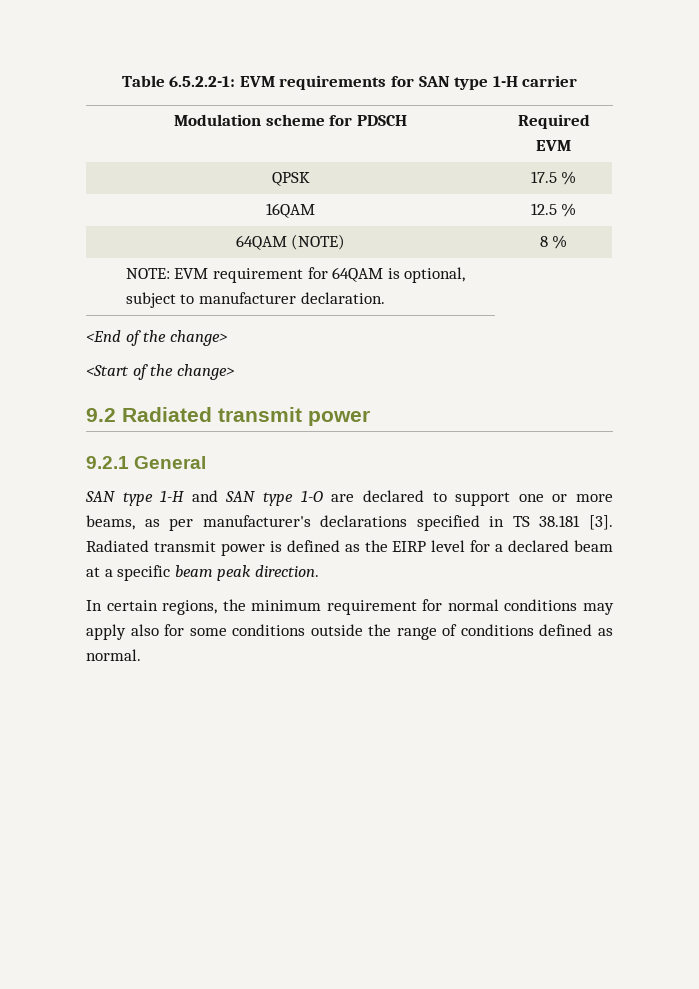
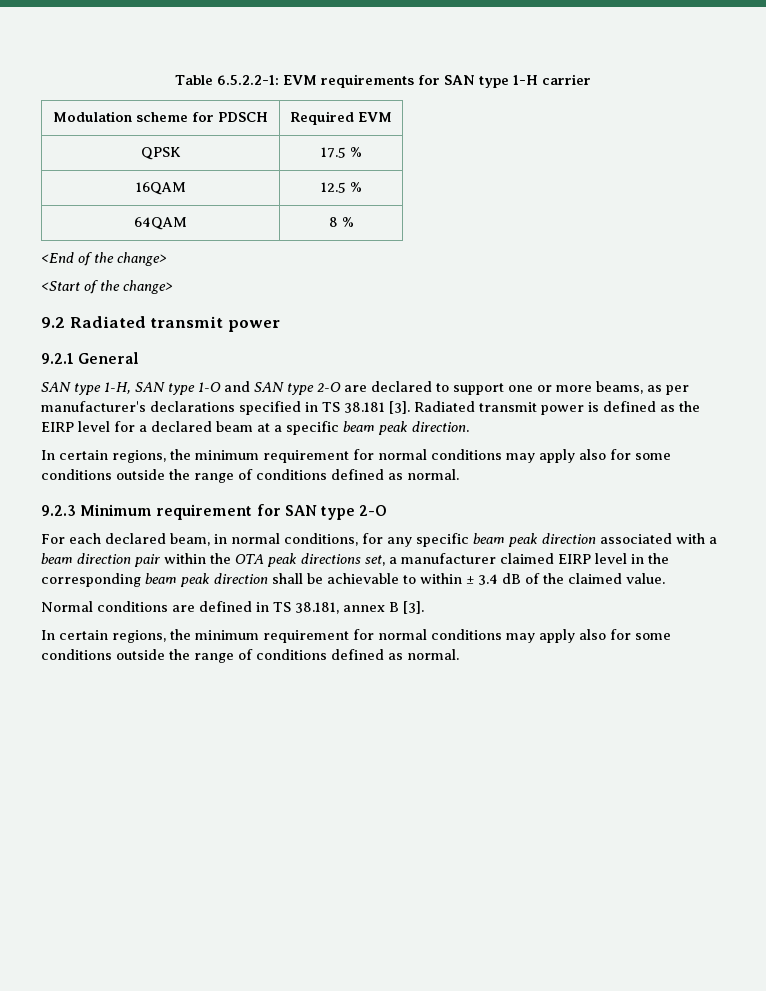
- 64QAM (NOTE) | 8 %
+ 64QAM | 8 %
- NOTE: EVM requirement for 64QAM is optional, subject to manufacturer declaration.
- SAN type 1-H and SAN type 1-O are declared to support one or more beams, as per manufacturer's declarations specified in TS 38.181 [3].
+ SAN type 1-H, SAN type 1-O and SAN type 2-O are declared to support one or more beams, as per manufacturer's declarations specified in TS 38.181 [3].
+ 9.2.3 Minimum requirement for SAN type 2-O
+ For each declared beam, in normal conditions, for any specific beam peak direction associated with a beam direction pair within the OTA peak directions set, a manufacturer claimed EIRP level in the corresponding beam peak direction shall be achievable to within ± 3.4 dB of the claimed value.
+ Normal conditions are defined in TS 38.181, annex B [3].
+ In certain regions, the minimum requirement for normal conditions may apply also for some conditions outside the range of conditions defined as normal.

